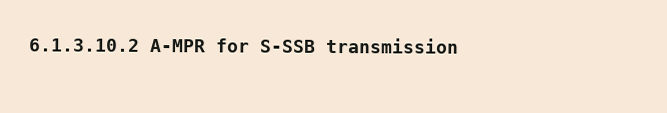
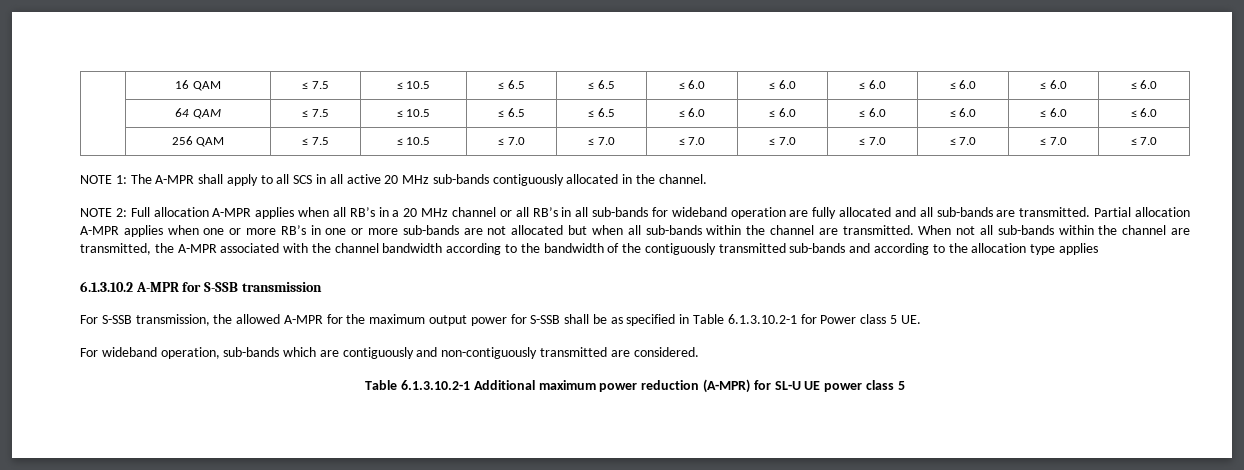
+ | 16 QAM | ≤ 7.5 | ≤ 10.5 | ≤ 6.5 | ≤ 6.5 | ≤ 6.0 | ≤ 6.0 | ≤ 6.0 | ≤ 6.0 | ≤ 6.0 | ≤ 6.0
+ | 64 QAM | ≤ 7.5 | ≤ 10.5 | ≤ 6.5 | ≤ 6.5 | ≤ 6.0 | ≤ 6.0 | ≤ 6.0 | ≤ 6.0 | ≤ 6.0 | ≤ 6.0
+ | 256 QAM | ≤ 7.5 | ≤ 10.5 | ≤ 7.0 | ≤ 7.0 | ≤ 7.0 | ≤ 7.0 | ≤ 7.0 | ≤ 7.0 | ≤ 7.0 | ≤ 7.0
+ NOTE 1: The A-MPR shall apply to all SCS in all active 20 MHz sub-bands contiguously allocated in the channel.
+ NOTE 2: Full allocation A-MPR applies when all RB’s in a 20 MHz channel or all RB’s in all sub-bands for wideband operation are fully allocated and all sub-bands are transmitted. Partial allocation A-MPR applies when one or more RB’s in one or more sub-bands are not allocated but when all sub-bands within the channel are transmitted. When not all sub-bands within the channel are transmitted, the A-MPR associated with the channel bandwidth according to the bandwidth of the contiguously transmitted sub-bands and according to the allocation type applies
+ For S-SSB transmission, the allowed A-MPR for the maximum output power for S-SSB shall be as specified in Table 6.1.3.10.2-1 for Power class 5 UE.
+ For wideband operation, sub-bands which are contiguously and non-contiguously transmitted are considered.
+ Table 6.1.3.10.2-1 Additional maximum power reduction (A-MPR) for SL-U UE power class 5

